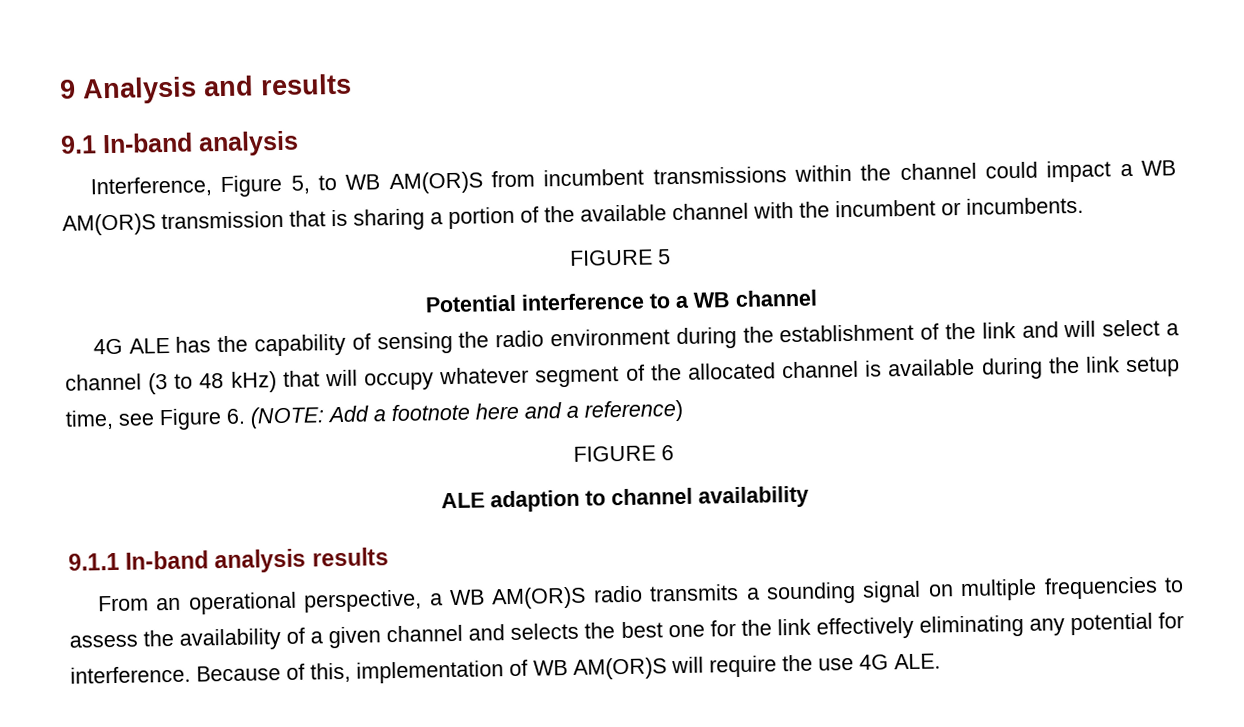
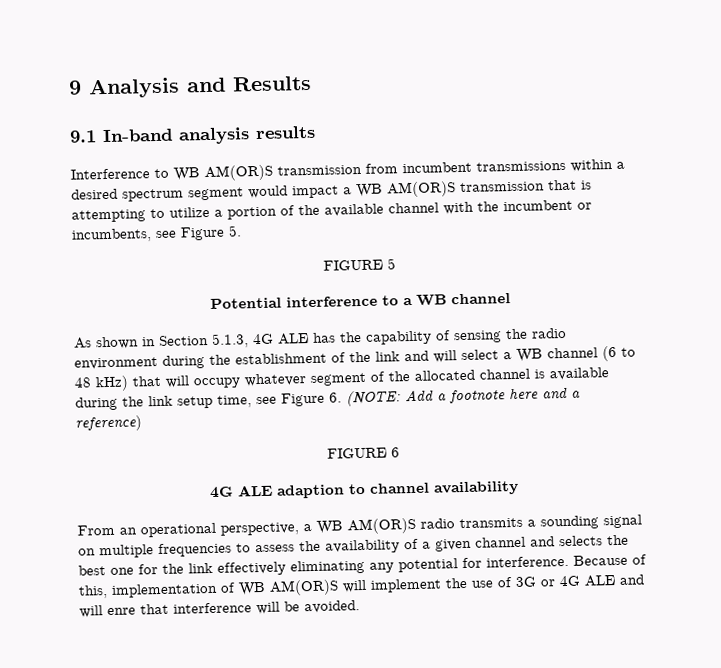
- 9 Analysis and results
+ 9 Analysis and Results
- 9.1 In-band analysis
- Interference, Figure 5, to WB AM(OR)S from incumbent transmissions within the channel could impact a WB AM(OR)S transmission that is sharing a portion of the available channel with the incumbent or incumbents.
+ 9.1 In-band analysis results
+ Interference to WB AM(OR)S transmission from incumbent transmissions within a desired spectrum segment would impact a WB AM(OR)S transmission that is attempting to utilize a portion of the available channel with the incumbent or incumbents, see Figure 5.
- 4G ALE has the capability of sensing the radio environment during the establishment of the link and will select a channel (3 to 48 kHz) that will occupy whatever segment of the allocated channel is available during the link setup time, see Figure 6. (NOTE: Add a footnote here and a reference)
+ As shown in Section 5.1.3, 4G ALE has the capability of sensing the radio environment during the establishment of the link and will select a WB channel (6 to 48 kHz) that will occupy whatever segment of the allocated channel is available during the link setup time, see Figure 6. (NOTE: Add a footnote here and a reference)
- ALE adaption to channel availability
+ 4G ALE adaption to channel availability
- 9.1.1 In-band analysis results
- Because of this, implementation of WB AM(OR)S will require the use 4G ALE.
+ Because of this, implementation of WB AM(OR)S will implement the use of 3G or 4G ALE and will enre that interference will be avoided.

